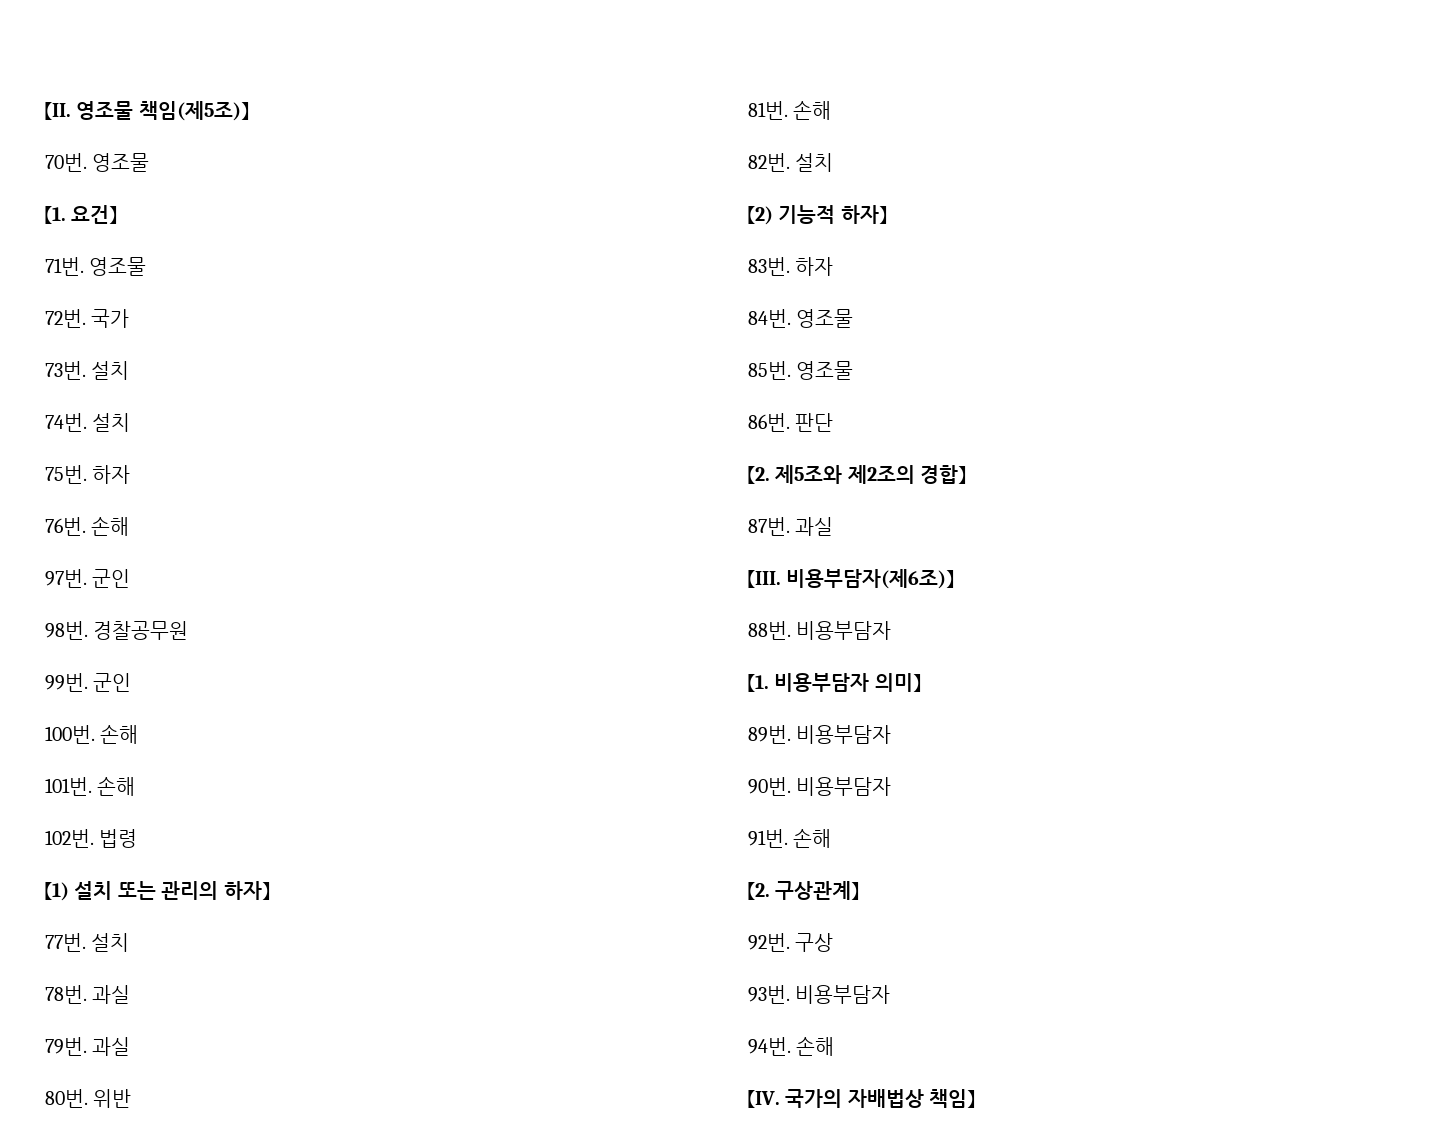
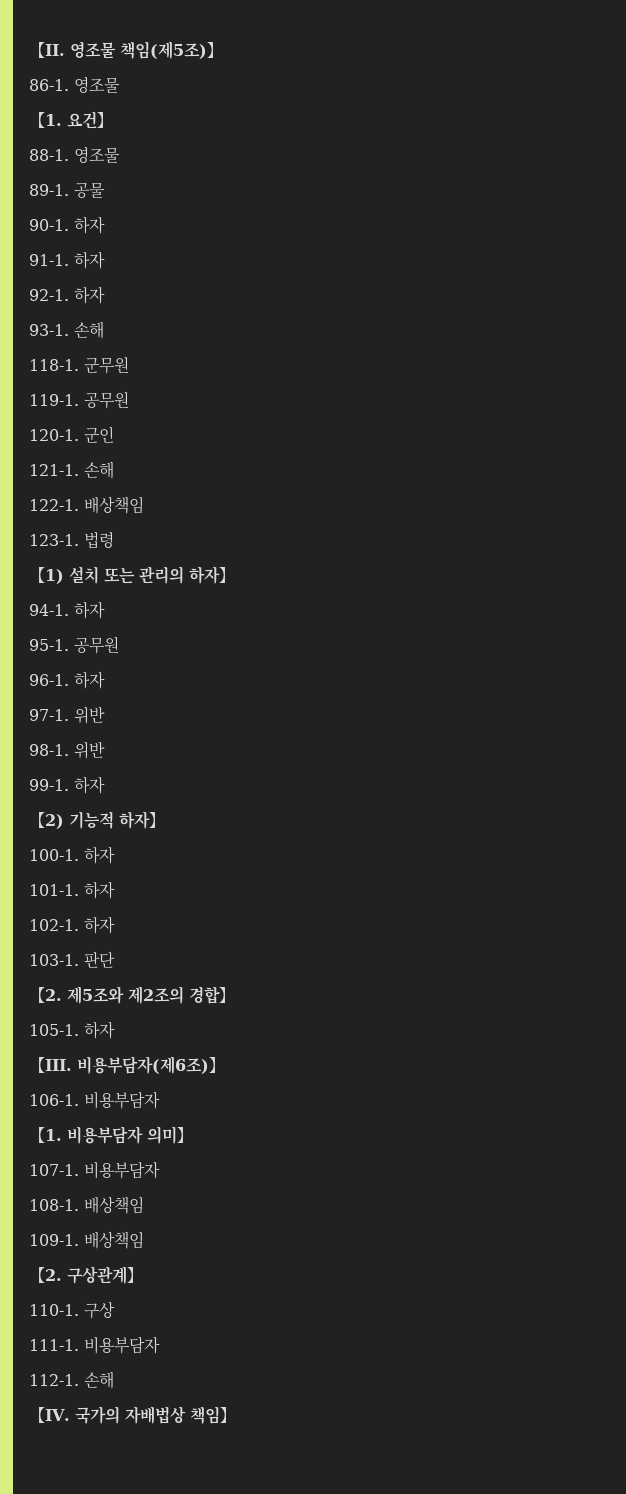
- 70번.
+ 86-1.
- 71번. 영조물
- 72번. 국가
- 73번. 설치
- 74번. 설치
- 75번. 하자
- 76번. 손해
- 97번. 군인
- 98번. 경찰공무원
- 99번. 군인
- 100번. 손해
- 101번. 손해
- 102번.
+ 88-1. 영조물
+ 89-1. 공물
+ 90-1. 하자
+ 91-1. 하자
+ 92-1. 하자
+ 93-1. 손해
+ 118-1. 군무원
+ 119-1. 공무원
+ 120-1. 군인
+ 121-1. 손해
+ 122-1. 배상책임
+ 123-1.
- 77번. 설치
- 78번. 과실
- 79번. 과실
- 80번. 위반
- 81번. 손해
- 82번. 설치
+ 94-1. 하자
+ 95-1. 공무원
+ 96-1. 하자
+ 97-1. 위반
+ 98-1. 위반
+ 99-1. 하자
- 83번. 하자
- 84번. 영조물
- 85번. 영조물
- 86번.
+ 100-1. 하자
+ 101-1. 하자
+ 102-1. 하자
+ 103-1.
- 87번. 과실
+ 105-1. 하자
- 88번.
+ 106-1.
- 89번. 비용부담자
- 90번. 비용부담자
- 91번. 손해
+ 107-1. 비용부담자
+ 108-1. 배상책임
+ 109-1. 배상책임
- 92번.
+ 110-1.
- 93번. 비용부담자
- 94번.
+ 111-1. 비용부담자
+ 112-1.

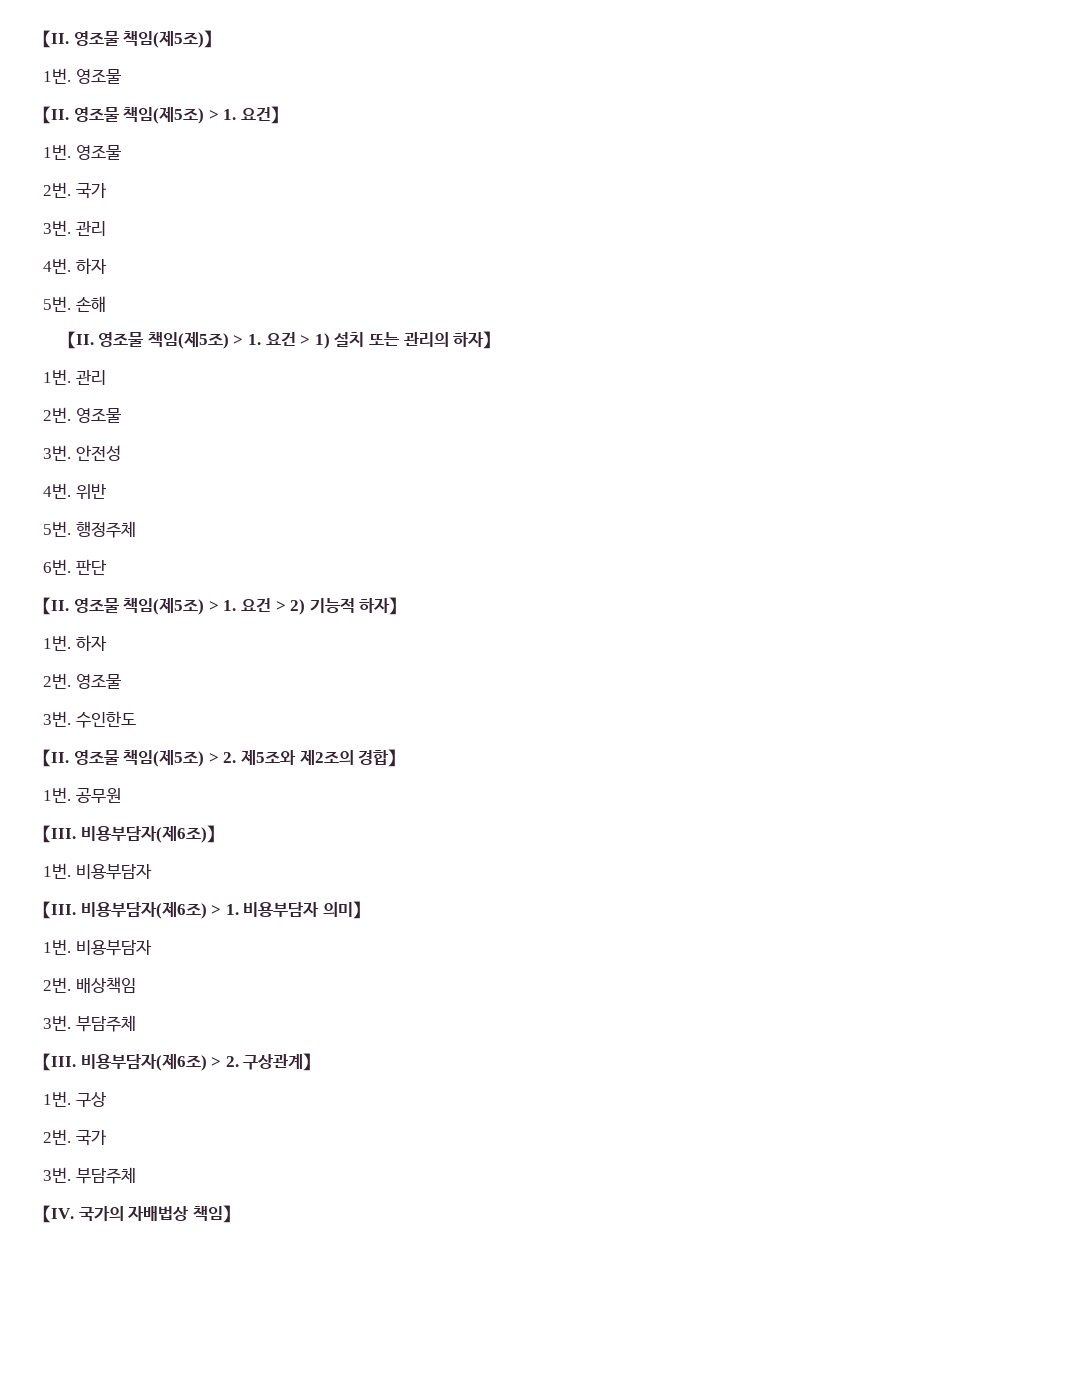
  【II. 영조물 책임(제5조)】
- 86-1.
+ 1번.
- 【1. 요건】
- 88-1. 영조물
- 89-1. 공물
- 90-1. 하자
- 91-1. 하자
- 92-1. 하자
- 93-1. 손해
- 118-1. 군무원
- 119-1. 공무원
- 120-1. 군인
- 121-1. 손해
- 122-1. 배상책임
- 123-1. 법령
- 【1) 설치 또는 관리의 하자】
+ 【II. 영조물 책임(제5조) > 1. 요건】
+ 1번. 영조물
+ 2번. 국가
+ 3번. 관리
+ 4번. 하자
+ 5번. 손해
+ 【II. 영조물 책임(제5조) > 1. 요건 > 1) 설치 또는 관리의 하자】
- 94-1. 하자
- 95-1. 공무원
- 96-1. 하자
- 97-1. 위반
- 98-1. 위반
- 99-1. 하자
- 【2) 기능적 하자】
+ 1번. 관리
+ 2번. 영조물
+ 3번. 안전성
+ 4번. 위반
+ 5번. 행정주체
+ 6번. 판단
+ 【II. 영조물 책임(제5조) > 1. 요건 > 2) 기능적 하자】
- 100-1. 하자
- 101-1. 하자
- 102-1. 하자
- 103-1. 판단
- 【2. 제5조와 제2조의 경합】
+ 1번. 하자
+ 2번. 영조물
+ 3번. 수인한도
+ 【II. 영조물 책임(제5조) > 2. 제5조와 제2조의 경합】
- 105-1. 하자
+ 1번. 공무원
  【III. 비용부담자(제6조)】
- 106-1.
+ 1번.
- 【1. 비용부담자 의미】
- 107-1. 비용부담자
- 108-1. 배상책임
- 109-1. 배상책임
- 【2. 구상관계】
- 110-1.
+ 【III. 비용부담자(제6조) > 1. 비용부담자 의미】
+ 1번. 비용부담자
+ 2번. 배상책임
+ 3번. 부담주체
+ 【III. 비용부담자(제6조) > 2. 구상관계】
+ 1번.
  구상
- 111-1. 비용부담자
- 112-1. 손해
+ 2번. 국가
+ 3번. 부담주체

